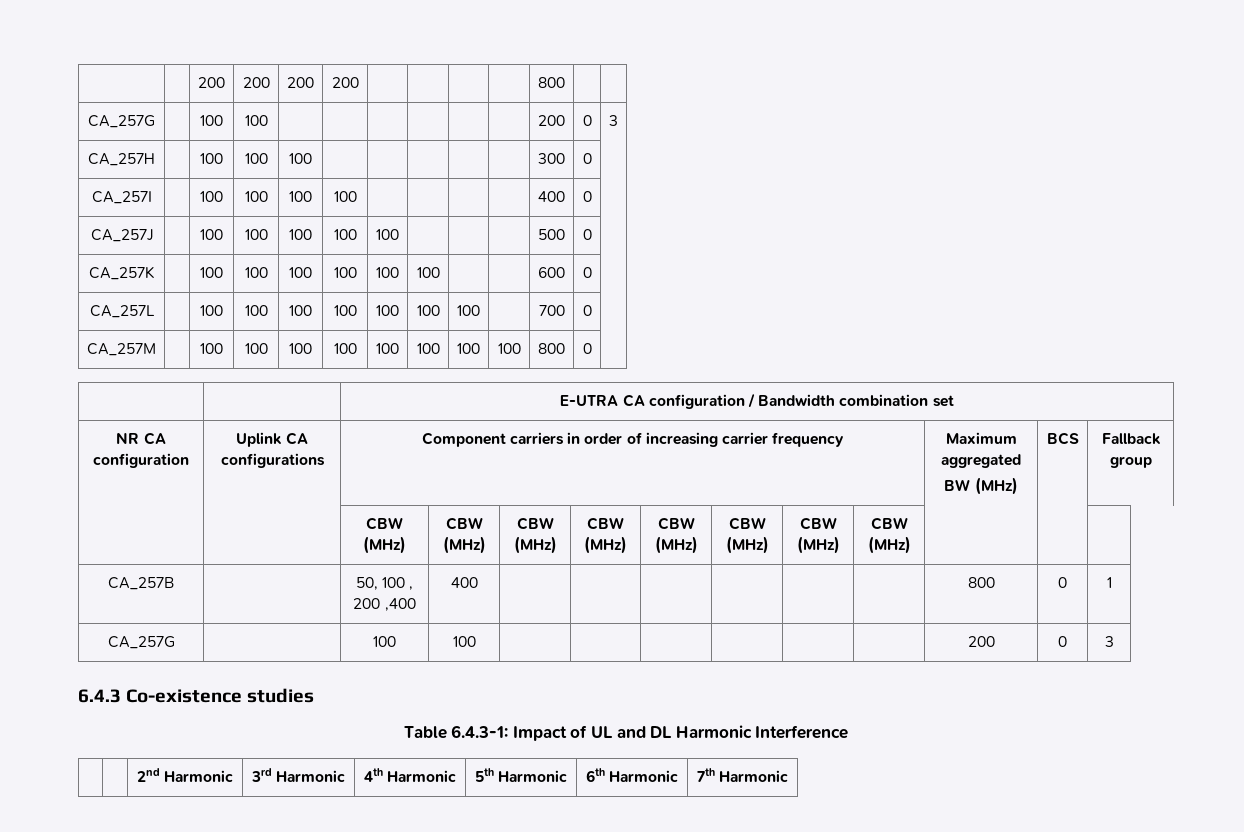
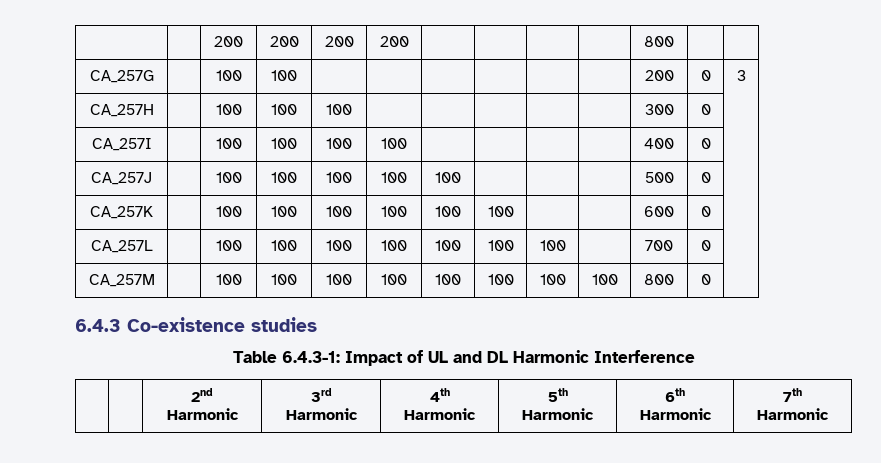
- | | E-UTRA CA configuration / Bandwidth combination set
- NR CA configuration | Uplink CA configurations | Component carriers in order of increasing carrier frequency | Maximum aggregated
- BW (MHz) | BCS | Fallback group
- | | CBW (MHz) | CBW (MHz) | CBW (MHz) | CBW (MHz) | CBW (MHz) | CBW (MHz) | CBW (MHz) | CBW (MHz) | | |
- CA_257B | | 50, 100 , 200 ,400 | 400 | | | | | | | 800 | 0 | 1
- CA_257G | | 100 | 100 | | | | | | | 200 | 0 | 3

